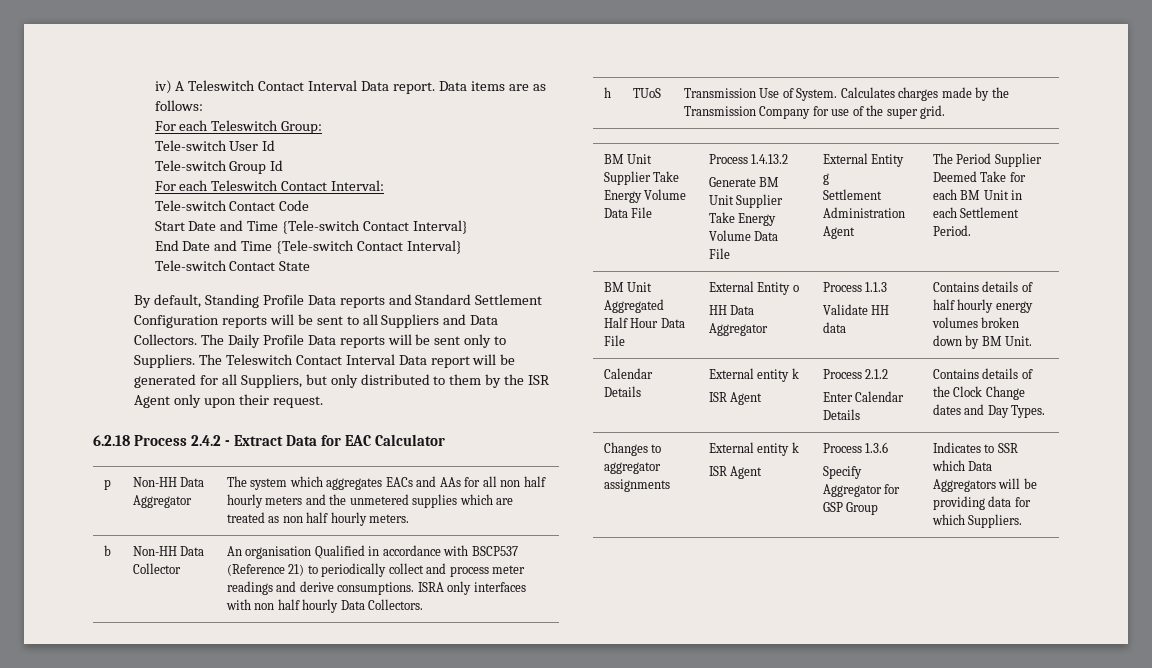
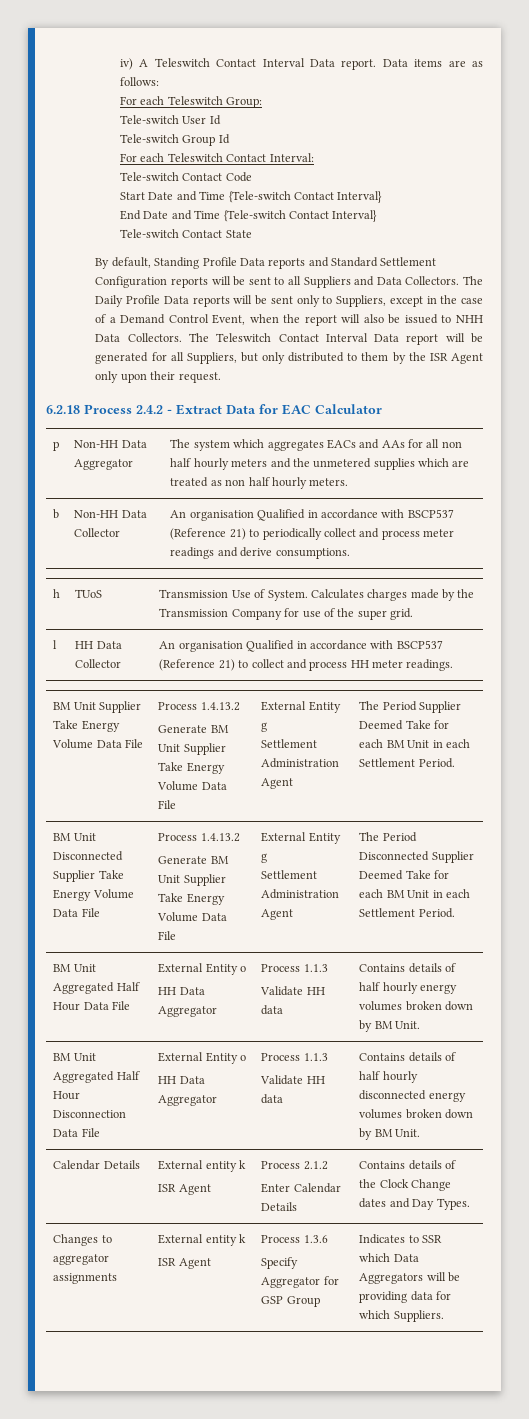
- The Daily Profile Data reports will be sent only to Suppliers.
+ The Daily Profile Data reports will be sent only to Suppliers, except in the case of a Demand Control Event, when the report will also be issued to NHH Data Collectors.
- b | Non-HH Data Collector | An organisation Qualified in accordance with BSCP537 (Reference 21) to periodically collect and process meter readings and derive consumptions. ISRA only interfaces with non half hourly Data Collectors.
+ b | Non-HH Data Collector | An organisation Qualified in accordance with BSCP537 (Reference 21) to periodically collect and process meter readings and derive consumptions.
+ l | HH Data Collector | An organisation Qualified in accordance with BSCP537 (Reference 21) to collect and process HH meter readings.
+ BM Unit Disconnected Supplier Take Energy Volume Data File | Process 1.4.13.2
+ Generate BM Unit Supplier Take Energy Volume Data File | External Entity g
+ Settlement Administration Agent | The Period Disconnected Supplier Deemed Take for each BM Unit in each Settlement Period.
+ BM Unit Aggregated Half Hour Disconnection Data File | External Entity o
+ HH Data Aggregator | Process 1.1.3
+ Validate HH data | Contains details of half hourly disconnected energy volumes broken down by BM Unit.

